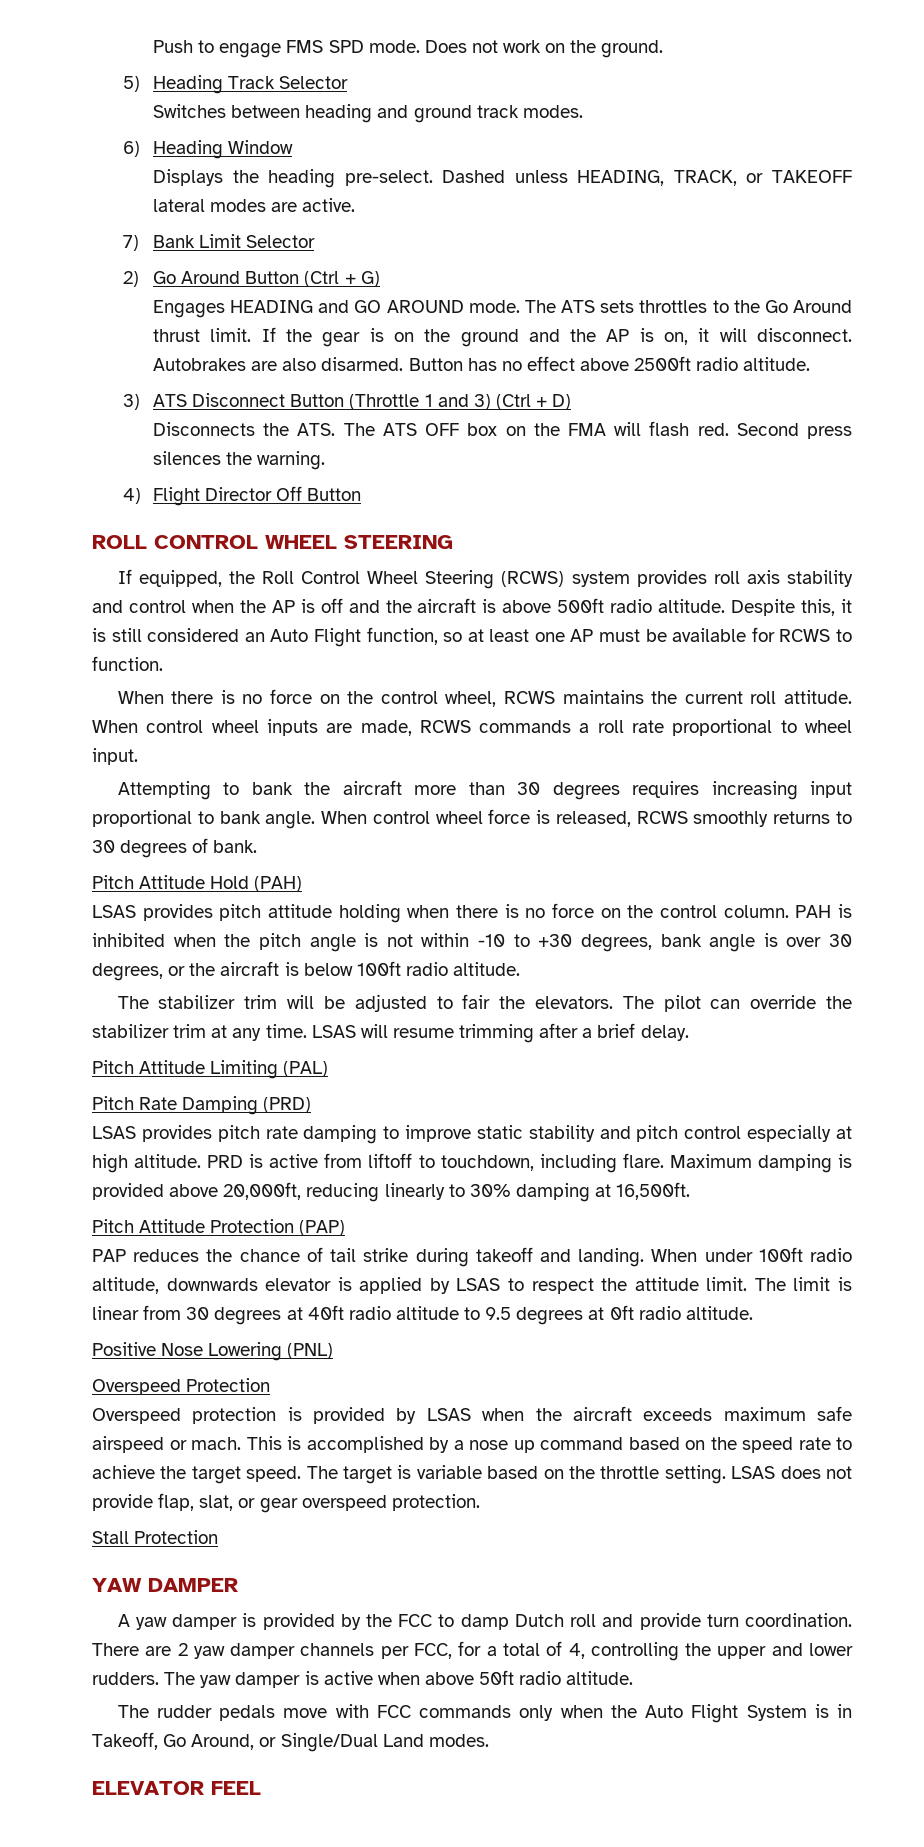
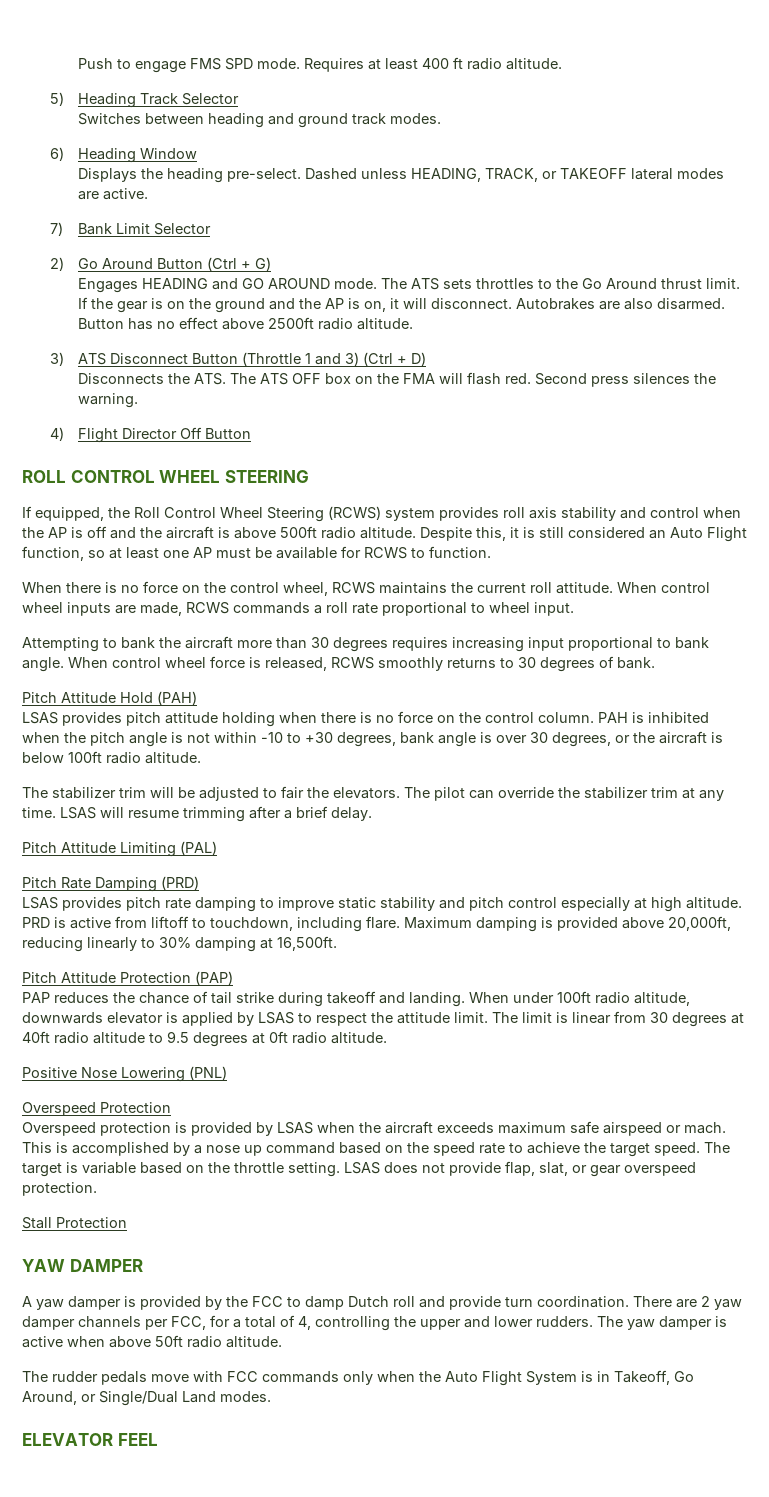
- Does not work on the ground.
+ Requires at least 400 ft radio altitude.

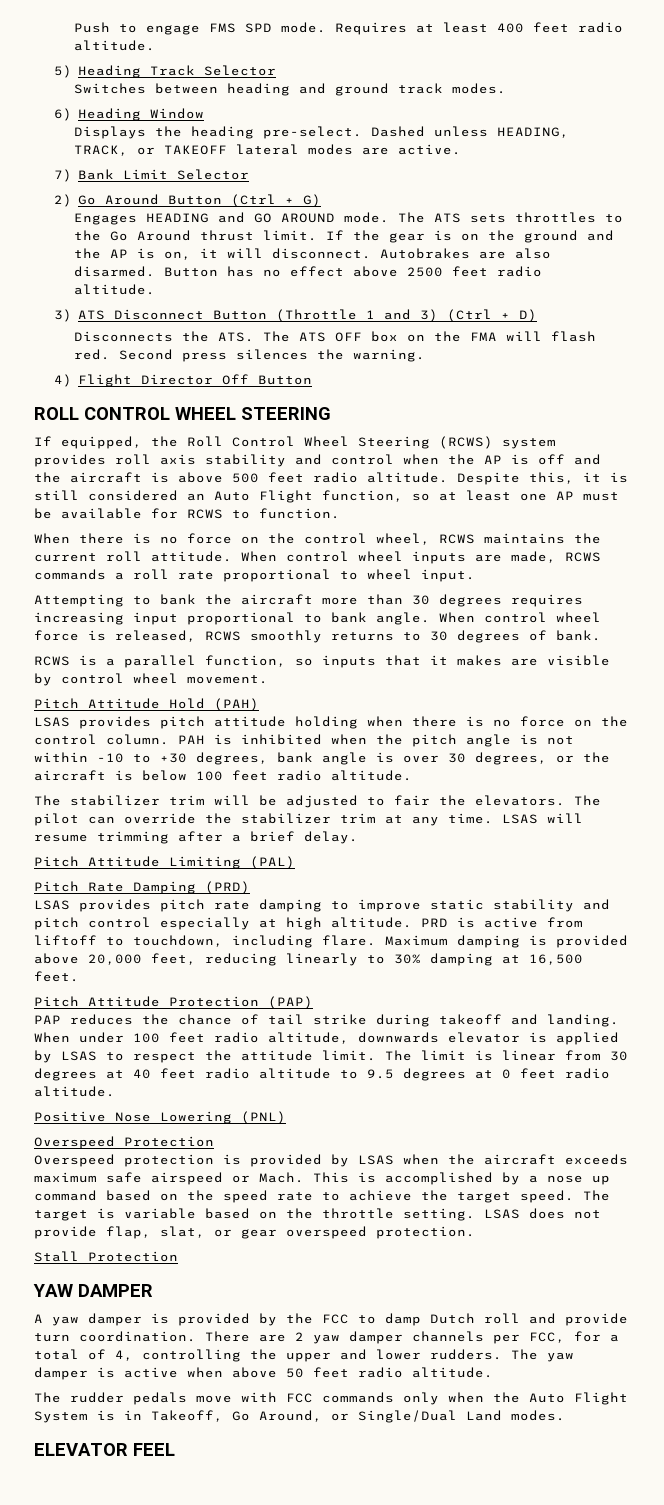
- Requires at least 400 ft radio altitude.
+ Requires at least 400 feet radio altitude.
- Button has no effect above 2500ft radio altitude.
+ Button has no effect above 2500 feet radio altitude.
- If equipped, the Roll Control Wheel Steering (RCWS) system provides roll axis stability and control when the AP is off and the aircraft is above 500ft radio altitude.
+ If equipped, the Roll Control Wheel Steering (RCWS) system provides roll axis stability and control when the AP is off and the aircraft is above 500 feet radio altitude.
+ RCWS is a parallel function, so inputs that it makes are visible by control wheel movement.
- PAH is inhibited when the pitch angle is not within -10 to +30 degrees, bank angle is over 30 degrees, or the aircraft is below 100ft radio altitude.
+ PAH is inhibited when the pitch angle is not within -10 to +30 degrees, bank angle is over 30 degrees, or the aircraft is below 100 feet radio altitude.
- Maximum damping is provided above 20,000ft, reducing linearly to 30% damping at 16,500ft.
+ Maximum damping is provided above 20,000 feet, reducing linearly to 30% damping at 16,500 feet.
- When under 100ft radio altitude, downwards elevator is applied by LSAS to respect the attitude limit.
+ When under 100 feet radio altitude, downwards elevator is applied by LSAS to respect the attitude limit.
- The limit is linear from 30 degrees at 40ft radio altitude to 9.5 degrees at 0ft radio altitude.
+ The limit is linear from 30 degrees at 40 feet radio altitude to 9.5 degrees at 0 feet radio altitude.
- Overspeed protection is provided by LSAS when the aircraft exceeds maximum safe airspeed or mach.
+ Overspeed protection is provided by LSAS when the aircraft exceeds maximum safe airspeed or Mach.
- The yaw damper is active when above 50ft radio altitude.
+ The yaw damper is active when above 50 feet radio altitude.

